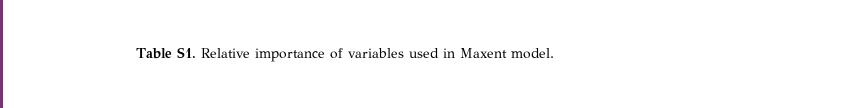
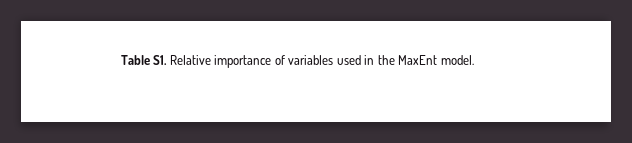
- Table S1. Relative importance of variables used in Maxent model.
+ Table S1. Relative importance of variables used in the MaxEnt model.

